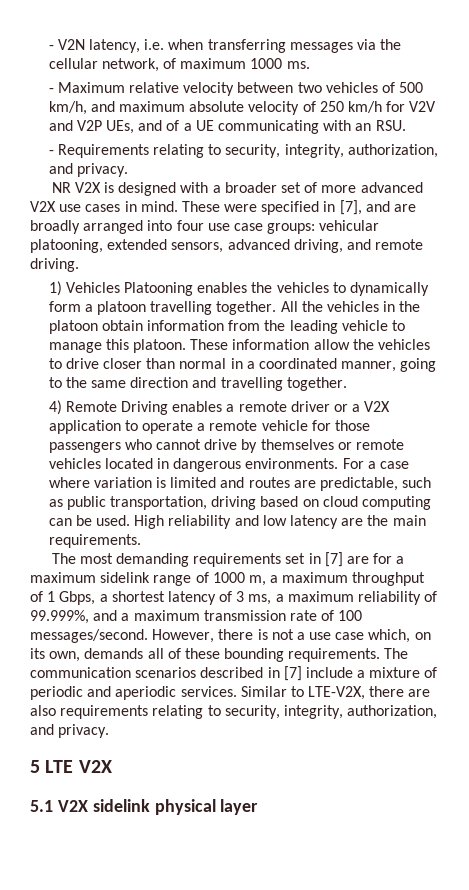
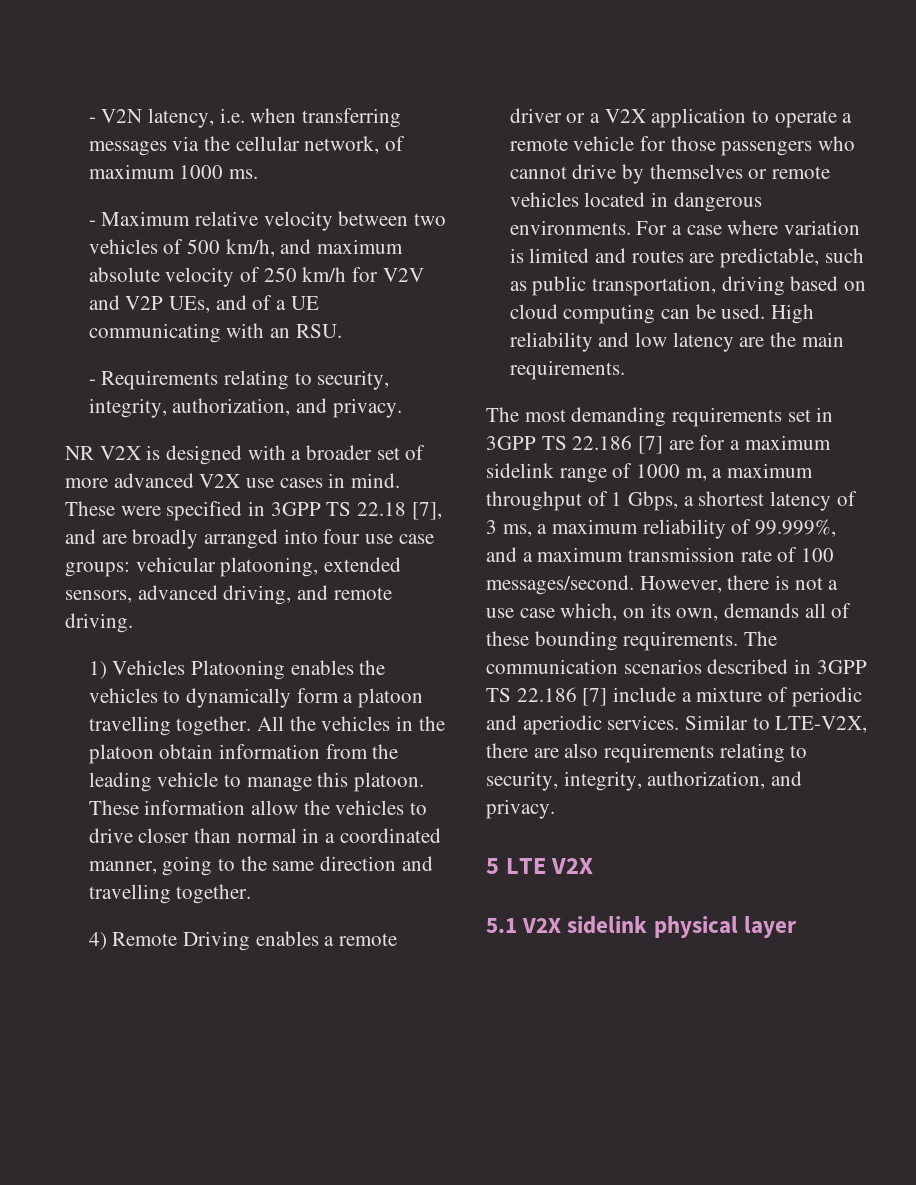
- These were specified in [7], and are broadly arranged into four use case groups: vehicular platooning, extended sensors, advanced driving, and remote driving.
+ These were specified in 3GPP TS 22.18 [7], and are broadly arranged into four use case groups: vehicular platooning, extended sensors, advanced driving, and remote driving.
- The most demanding requirements set in [7] are for a maximum sidelink range of 1000 m, a maximum throughput of 1 Gbps, a shortest latency of 3 ms, a maximum reliability of 99.999%, and a maximum transmission rate of 100 messages/second.
+ The most demanding requirements set in 3GPP TS 22.186 [7] are for a maximum sidelink range of 1000 m, a maximum throughput of 1 Gbps, a shortest latency of 3 ms, a maximum reliability of 99.999%, and a maximum transmission rate of 100 messages/second.
- The communication scenarios described in [7] include a mixture of periodic and aperiodic services.
+ The communication scenarios described in 3GPP TS 22.186 [7] include a mixture of periodic and aperiodic services.

